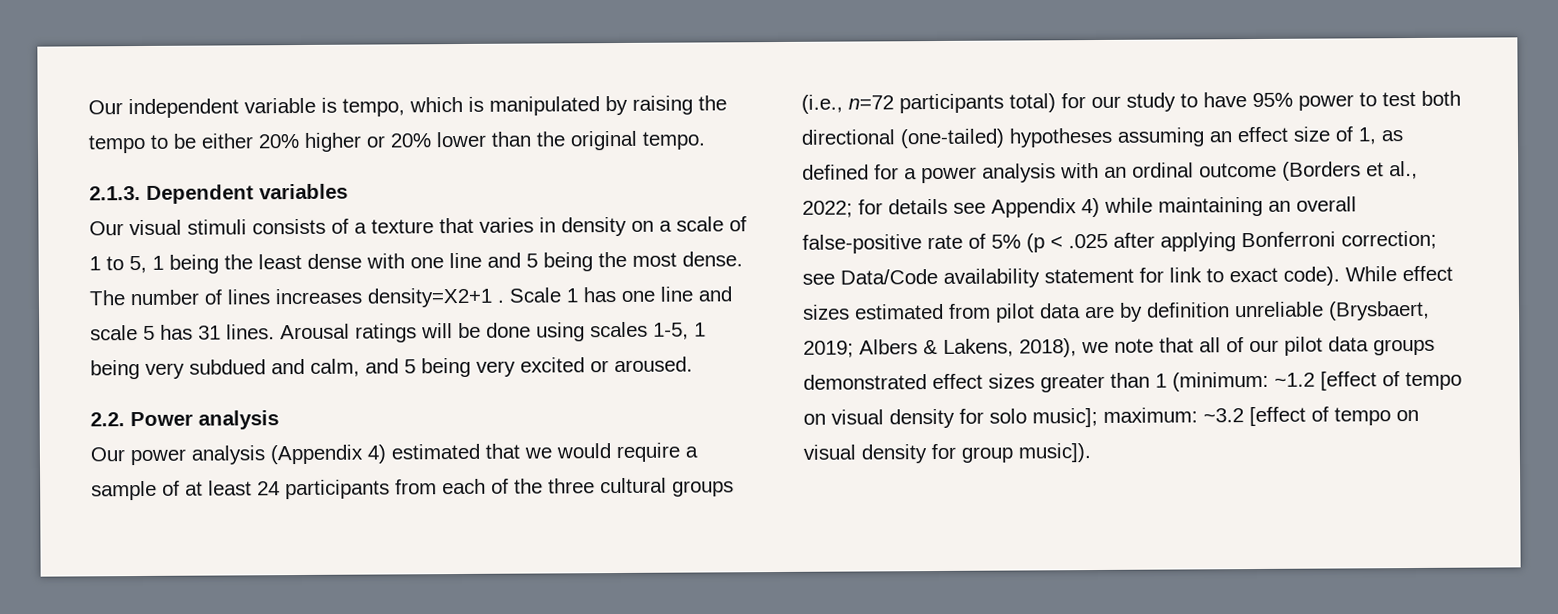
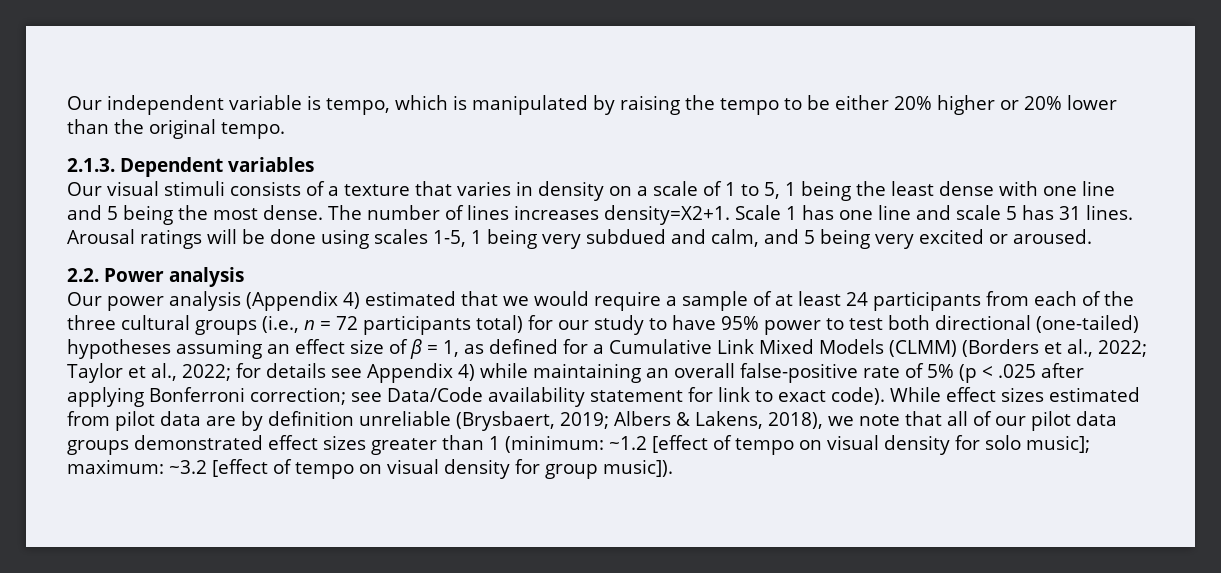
- The number of lines increases density=X2+1 .
+ The number of lines increases density=X2+1.
- Our power analysis (Appendix 4) estimated that we would require a sample of at least 24 participants from each of the three cultural groups (i.e., n=72 participants total) for our study to have 95% power to test both directional (one-tailed) hypotheses assuming an effect size of 1, as defined for a power analysis with an ordinal outcome (Borders et al., 2022;
+ Our power analysis (Appendix 4) estimated that we would require a sample of at least 24 participants from each of the three cultural groups (i.e., n = 72 participants total) for our study to have 95% power to test both directional (one-tailed) hypotheses assuming an effect size of β = 1, as defined for a Cumulative Link Mixed Models (CLMM) (Borders et al., 2022; Taylor et al., 2022;

